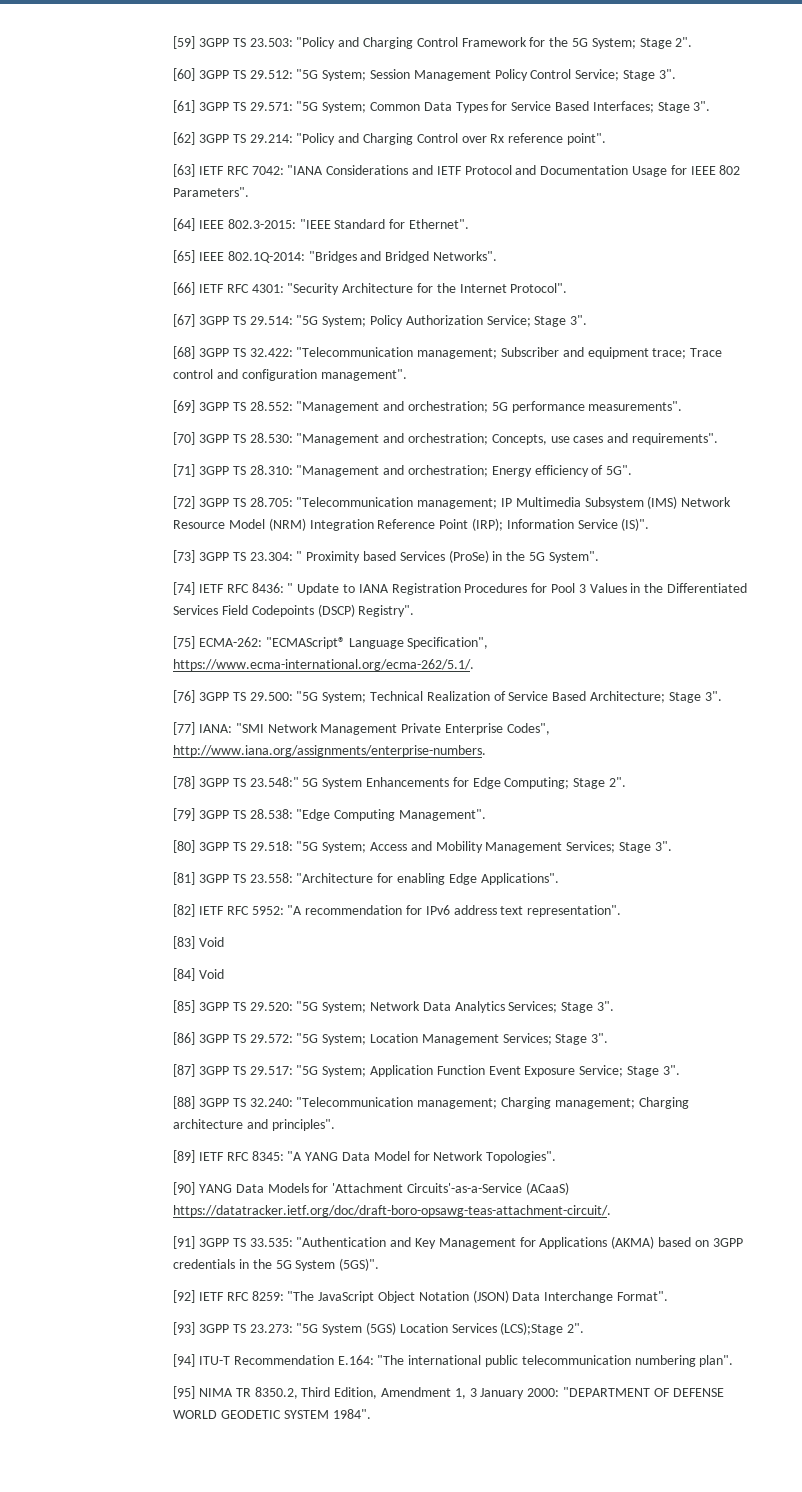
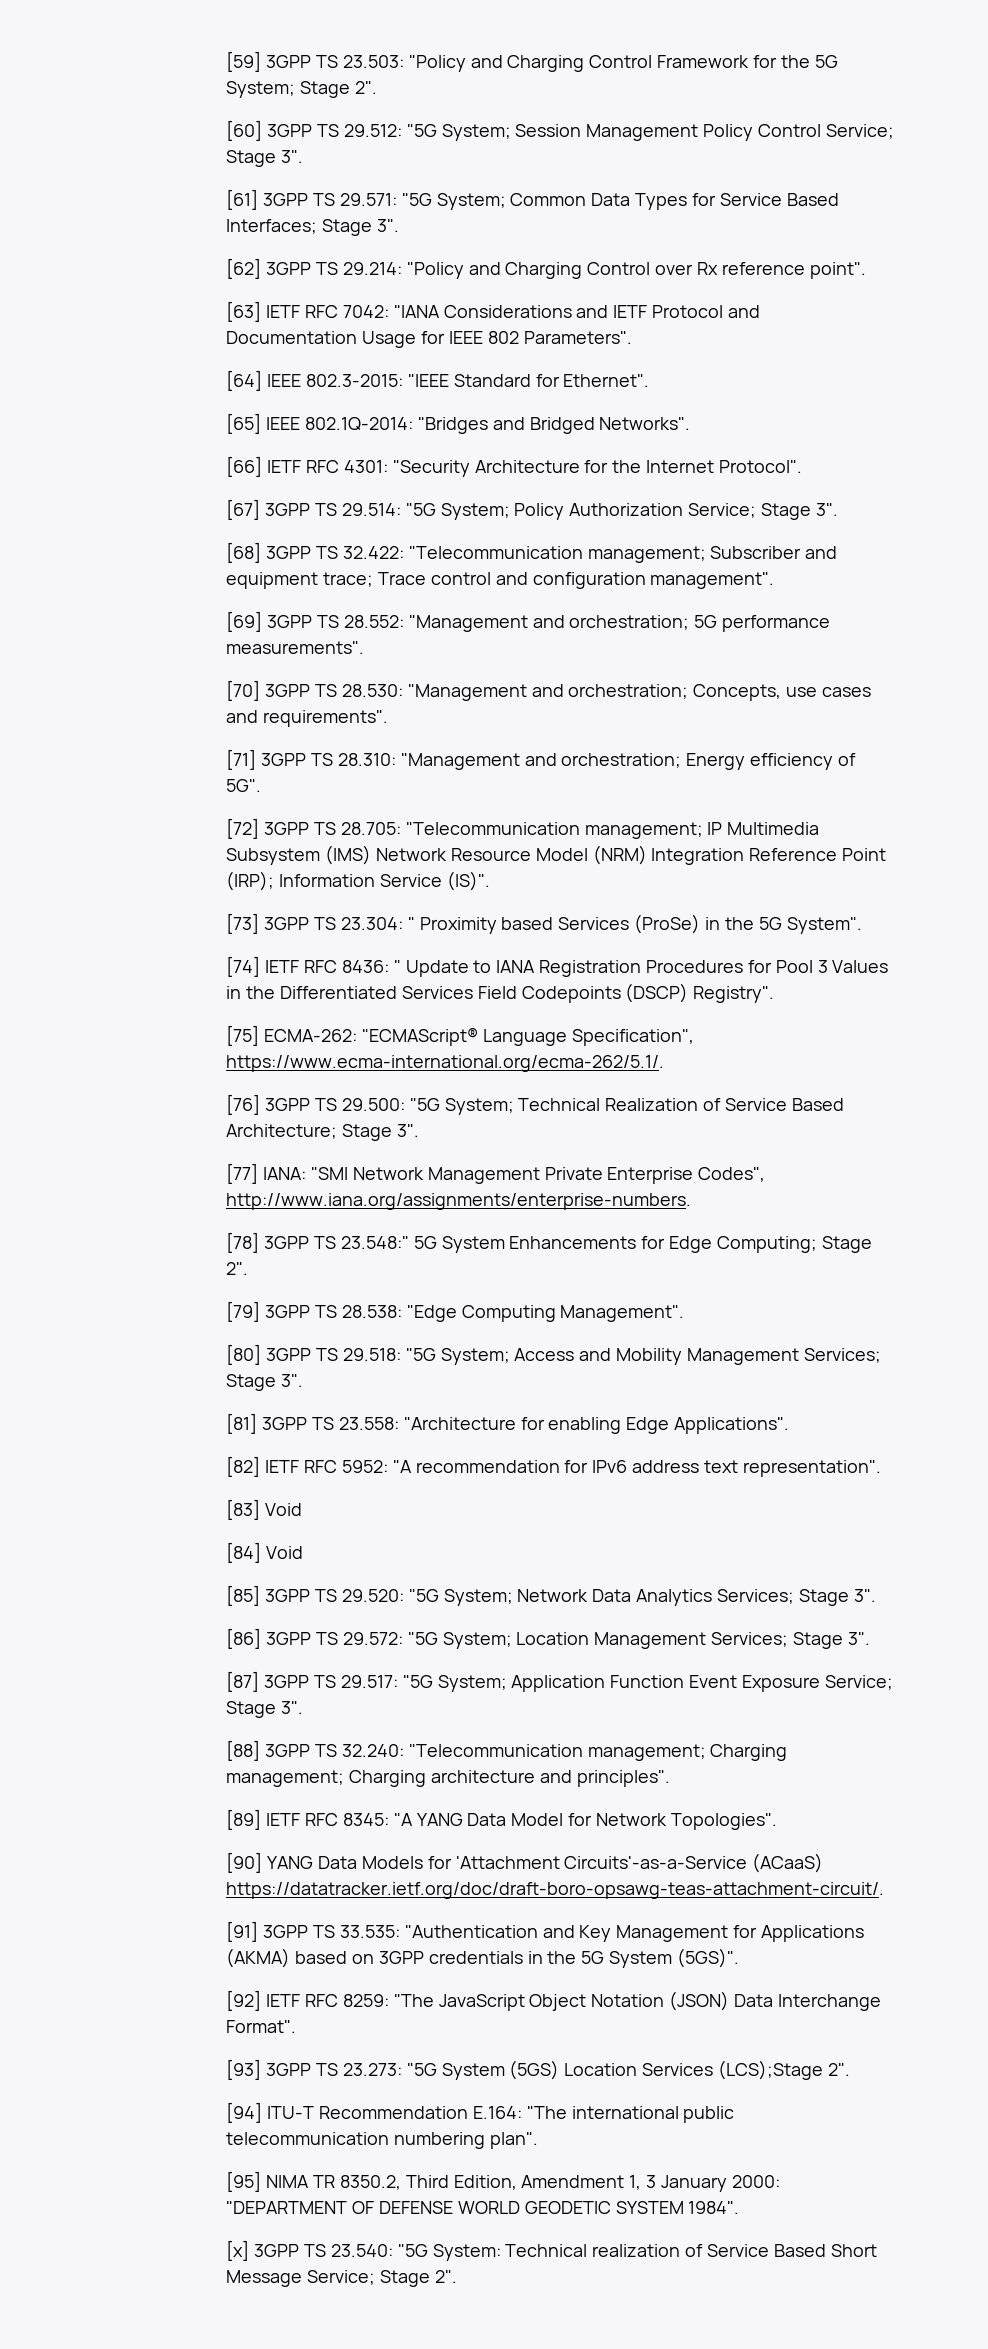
+ [x] 3GPP TS 23.540: "5G System: Technical realization of Service Based Short Message Service; Stage 2".

